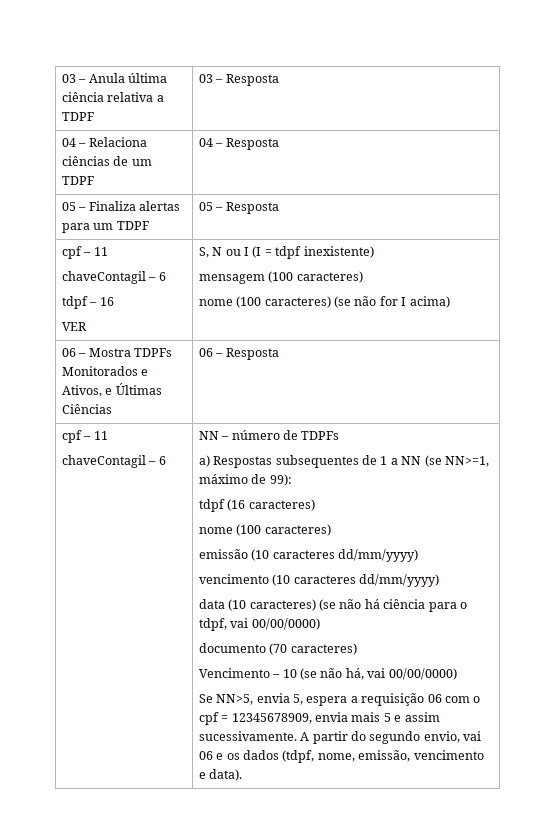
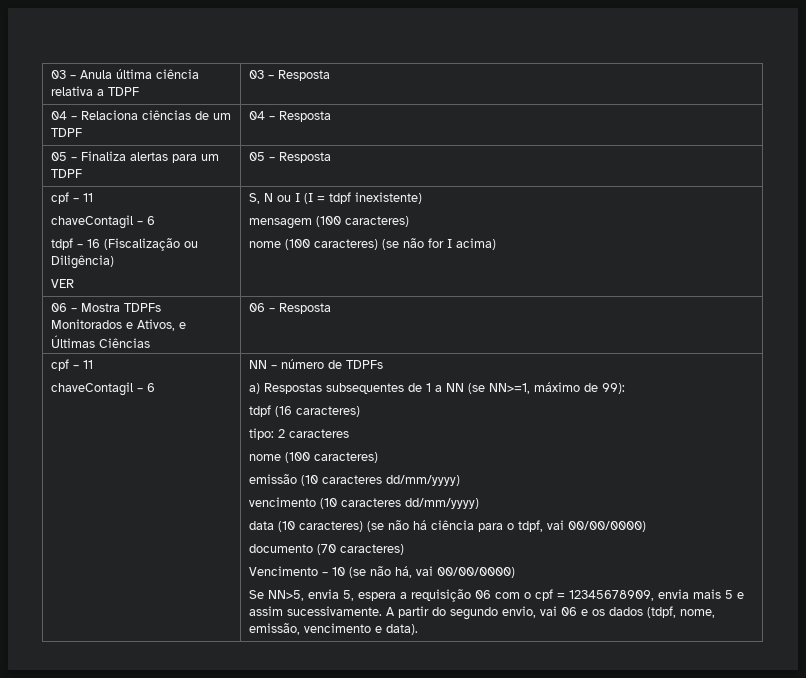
  05 – Finaliza alertas para um TDPF | 05 – Resposta
  cpf – 11
  chaveContagil – 6
- tdpf – 16
+ tdpf – 16 (Fiscalização ou Diligência)
+ tipo: 2 caracteres

